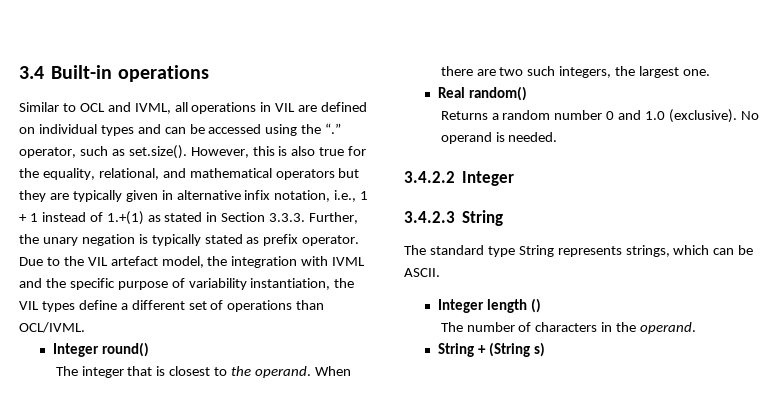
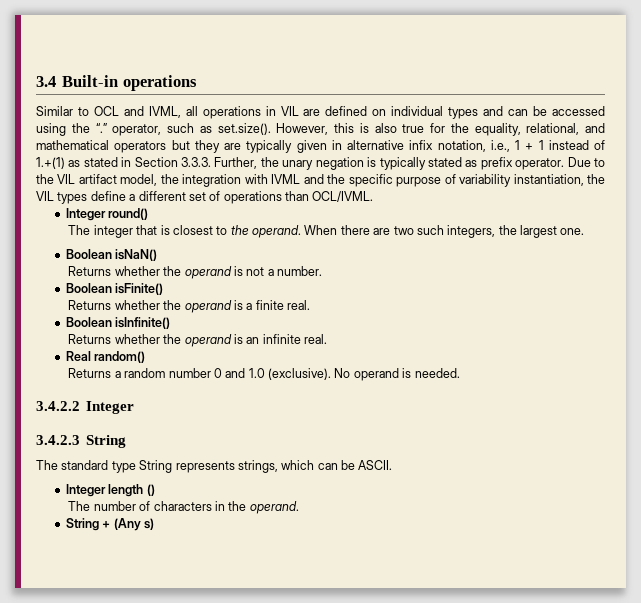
- Due to the VIL artefact model, the integration with IVML and the specific purpose of variability instantiation, the VIL types define a different set of operations than OCL/IVML.
+ Due to the VIL artifact model, the integration with IVML and the specific purpose of variability instantiation, the VIL types define a different set of operations than OCL/IVML.
+ Boolean isNaN()
+ Returns whether the operand is not a number.
+ Boolean isFinite()
+ Returns whether the operand is a finite real.
+ Boolean isInfinite()
+ Returns whether the operand is an infinite real.
- String + (String s)
+ String + (Any s)

